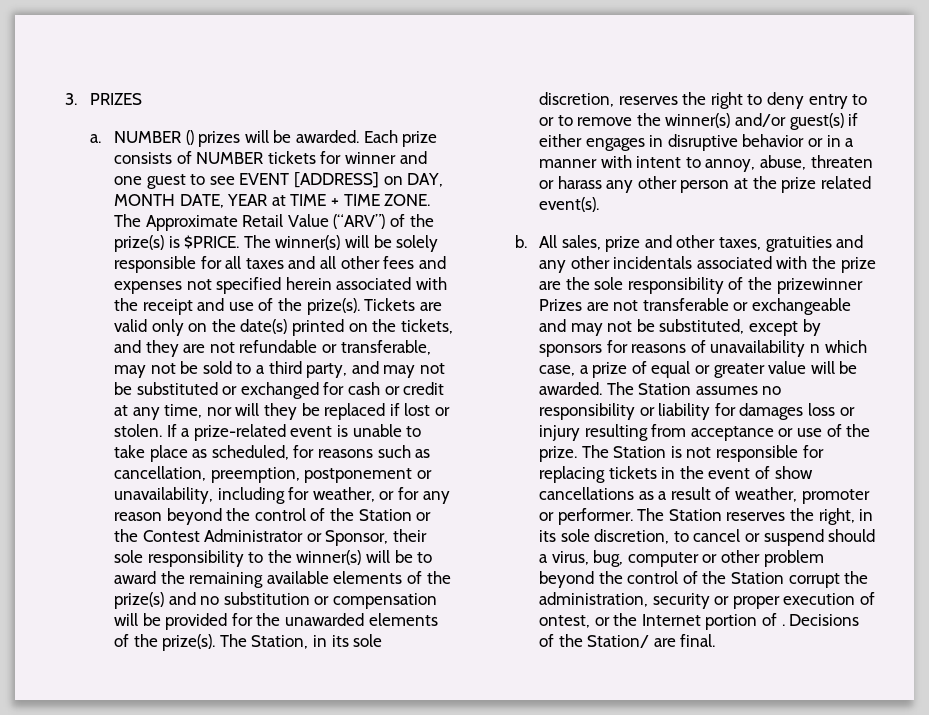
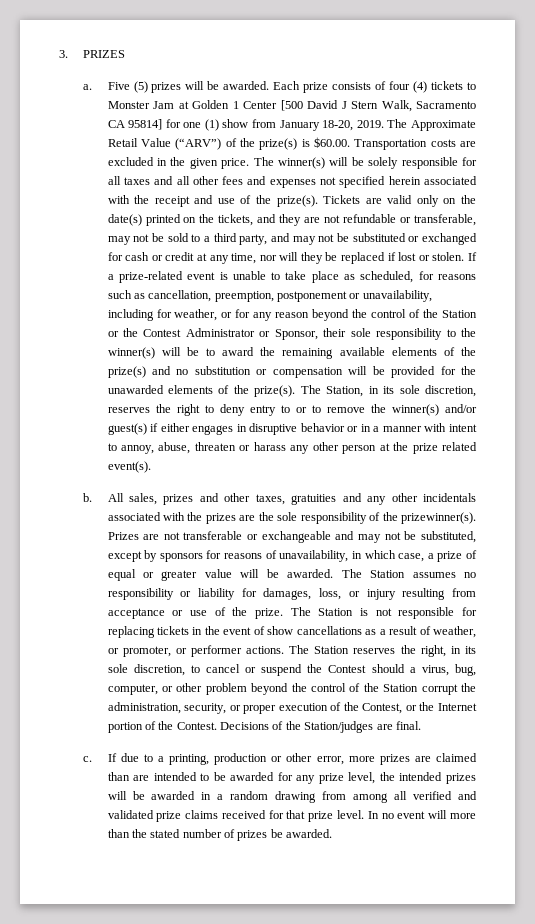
- NUMBER () prizes will be awarded.
+ Five (5) prizes will be awarded.
- Each prize consists of NUMBER tickets for winner and one guest to see EVENT [ADDRESS] on DAY, MONTH DATE, YEAR at TIME + TIME ZONE.
+ Each prize consists of four (4) tickets to Monster Jam at Golden 1 Center [500 David J Stern Walk, Sacramento CA 95814] for one (1) show from January 18-20, 2019.
- The Approximate Retail Value (“ARV”) of the prize(s) is $PRICE.
+ The Approximate Retail Value (“ARV”) of the prize(s) is $60.00. Transportation costs are excluded in the given price.
- All sales, prize and other taxes, gratuities and any other incidentals associated with the prize are the sole responsibility of the prizewinner Prizes are not transferable or exchangeable and may not be substituted, except by sponsors for reasons of unavailability n which case, a prize of equal or greater value will be awarded.
+ All sales, prizes and other taxes, gratuities and any other incidentals associated with the prizes are the sole responsibility of the prizewinner(s). Prizes are not transferable or exchangeable and may not be substituted, except by sponsors for reasons of unavailability, in which case, a prize of equal or greater value will be awarded.
- The Station assumes no responsibility or liability for damages loss or injury resulting from acceptance or use of the prize.
+ The Station assumes no responsibility or liability for damages, loss, or injury resulting from acceptance or use of the prize.
- The Station is not responsible for replacing tickets in the event of show cancellations as a result of weather, promoter or performer.
+ The Station is not responsible for replacing tickets in the event of show cancellations as a result of weather, or promoter, or performer actions.
- The Station reserves the right, in its sole discretion, to cancel or suspend should a virus, bug, computer or other problem beyond the control of the Station corrupt the administration, security or proper execution of ontest, or the Internet portion of .
+ The Station reserves the right, in its sole discretion, to cancel or suspend the Contest should a virus, bug, computer, or other problem beyond the control of the Station corrupt the administration, security, or proper execution of the Contest, or the Internet portion of the Contest.
- Decisions of the Station/ are final.
+ Decisions of the Station/judges are final.
+ c. If due to a printing, production or other error, more prizes are claimed than are intended to be awarded for any prize level, the intended prizes will be awarded in a random drawing from among all verified and validated prize claims received for that prize level. In no event will more than the stated number of prizes be awarded.

